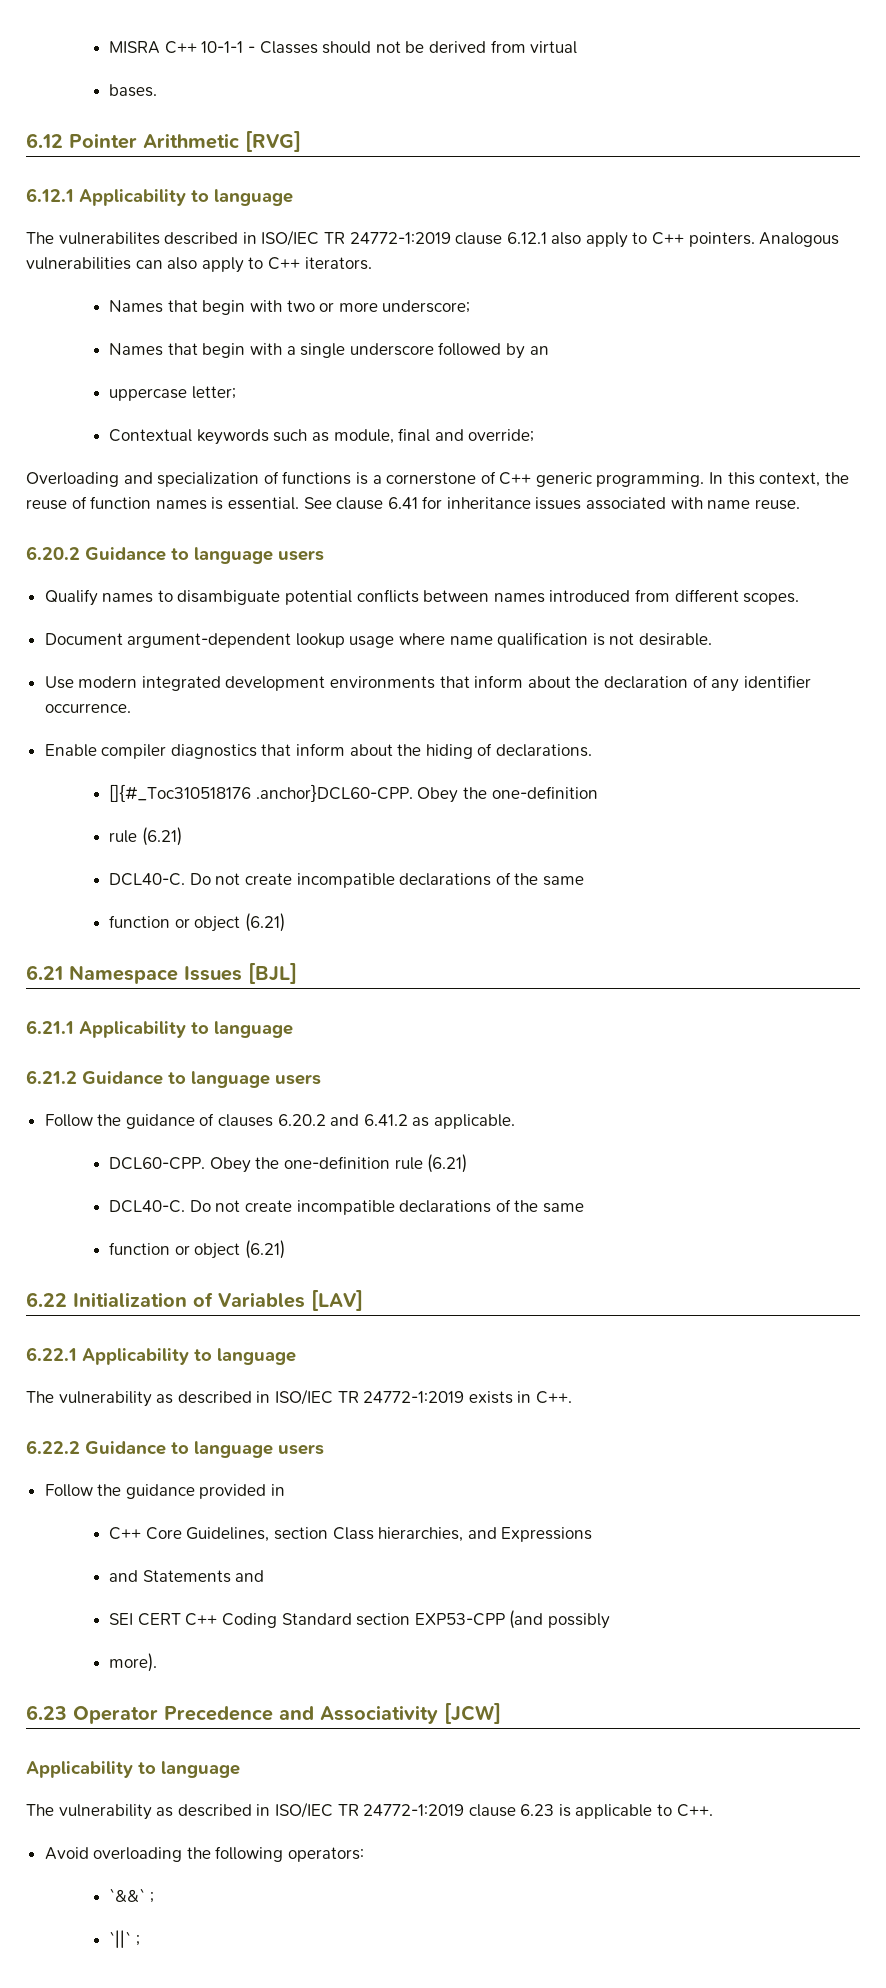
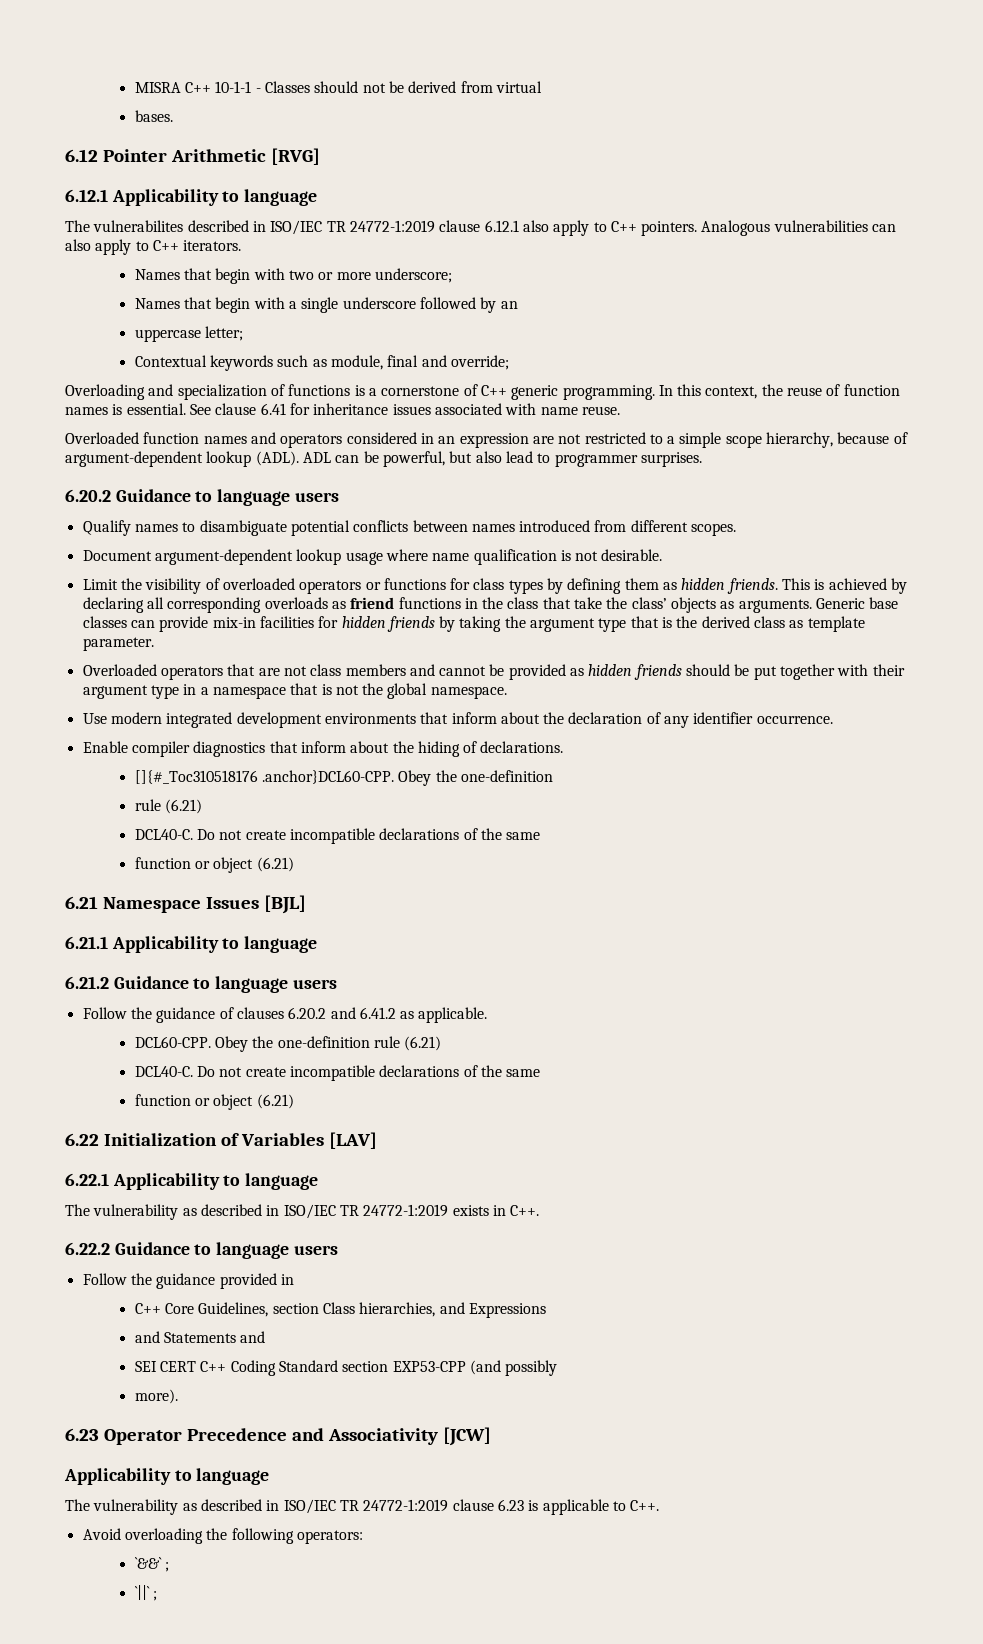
+ Overloaded function names and operators considered in an expression are not restricted to a simple scope hierarchy, because of argument-dependent lookup (ADL). ADL can be powerful, but also lead to programmer surprises.
+ Limit the visibility of overloaded operators or functions for class types by defining them as hidden friends. This is achieved by declaring all corresponding overloads as friend functions in the class that take the class’ objects as arguments. Generic base classes can provide mix-in facilities for hidden friends by taking the argument type that is the derived class as template parameter.
+ Overloaded operators that are not class members and cannot be provided as hidden friends should be put together with their argument type in a namespace that is not the global namespace.

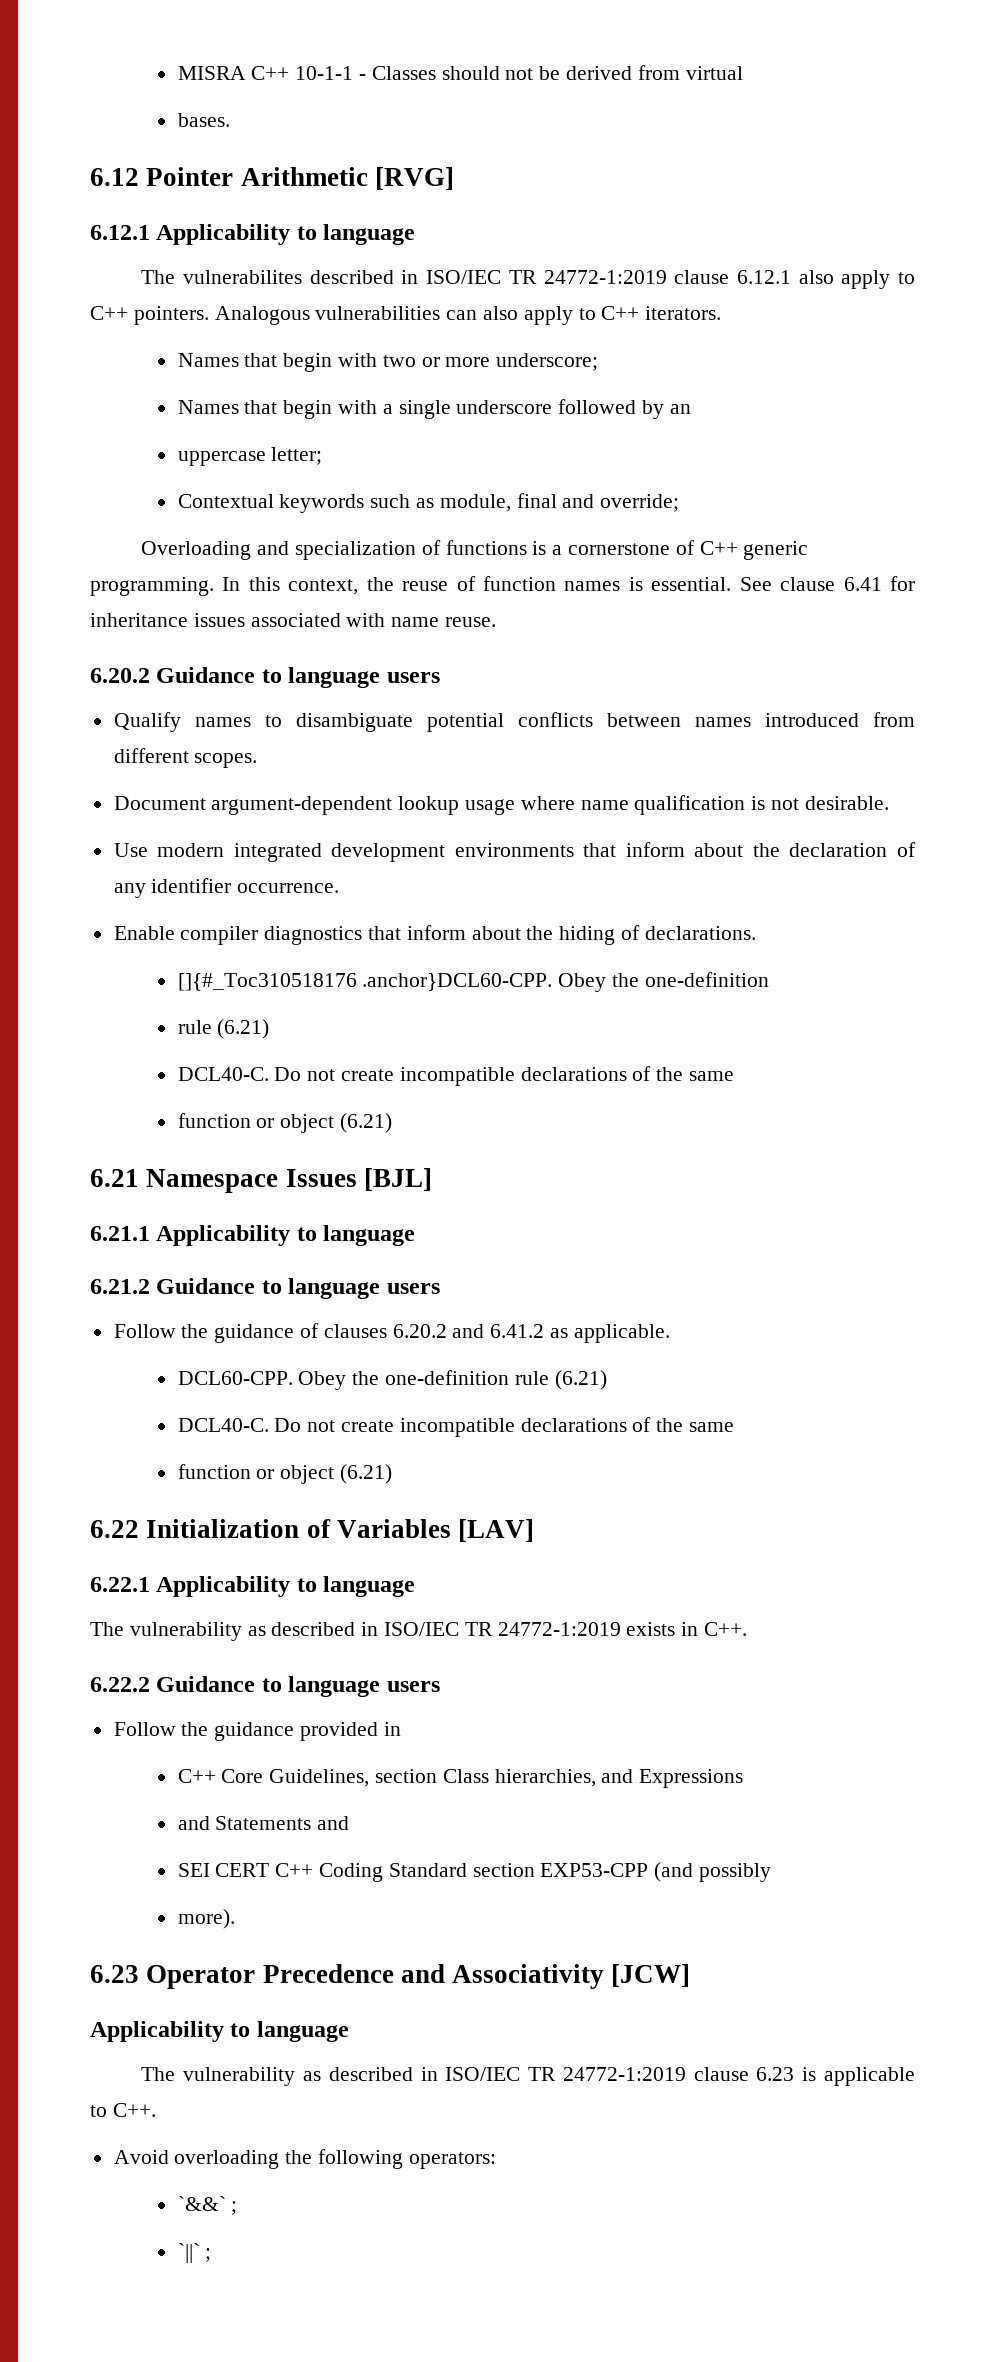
- Overloaded function names and operators considered in an expression are not restricted to a simple scope hierarchy, because of argument-dependent lookup (ADL). ADL can be powerful, but also lead to programmer surprises.
- Limit the visibility of overloaded operators or functions for class types by defining them as hidden friends. This is achieved by declaring all corresponding overloads as friend functions in the class that take the class’ objects as arguments. Generic base classes can provide mix-in facilities for hidden friends by taking the argument type that is the derived class as template parameter.
- Overloaded operators that are not class members and cannot be provided as hidden friends should be put together with their argument type in a namespace that is not the global namespace.

